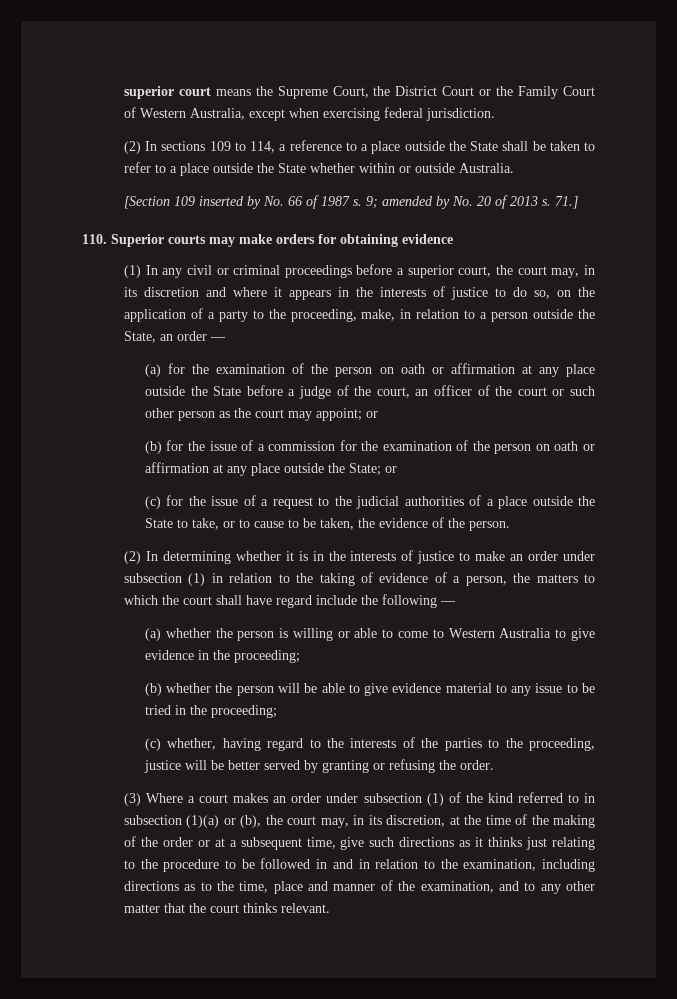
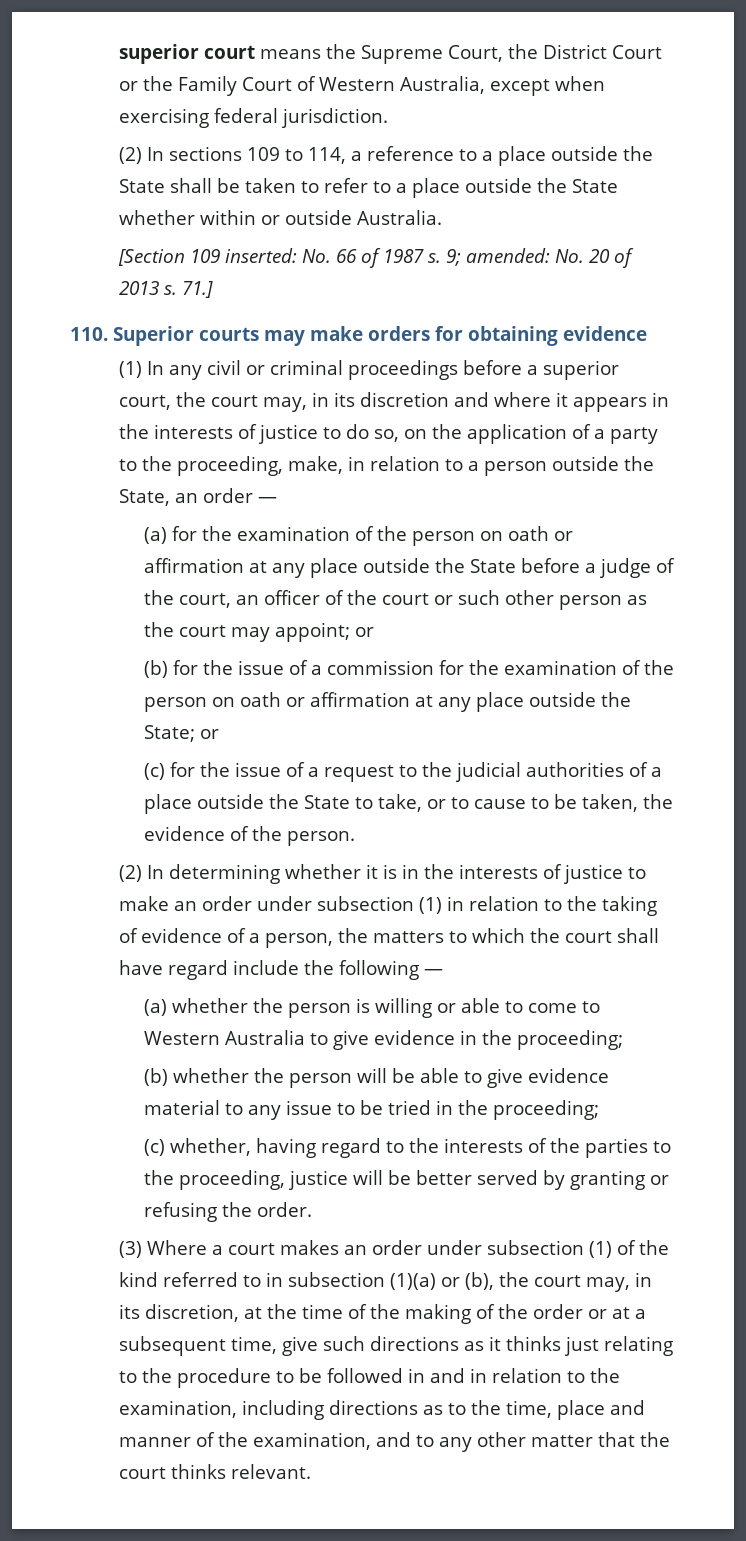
- [Section 109 inserted by No. 66 of 1987 s.
+ [Section 109 inserted: No. 66 of 1987 s.
- 9; amended by No. 20 of 2013 s.
+ 9; amended: No. 20 of 2013 s.

